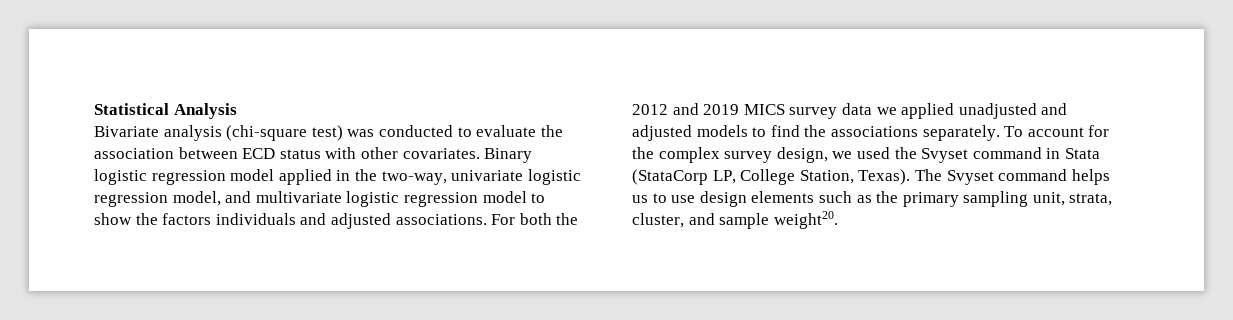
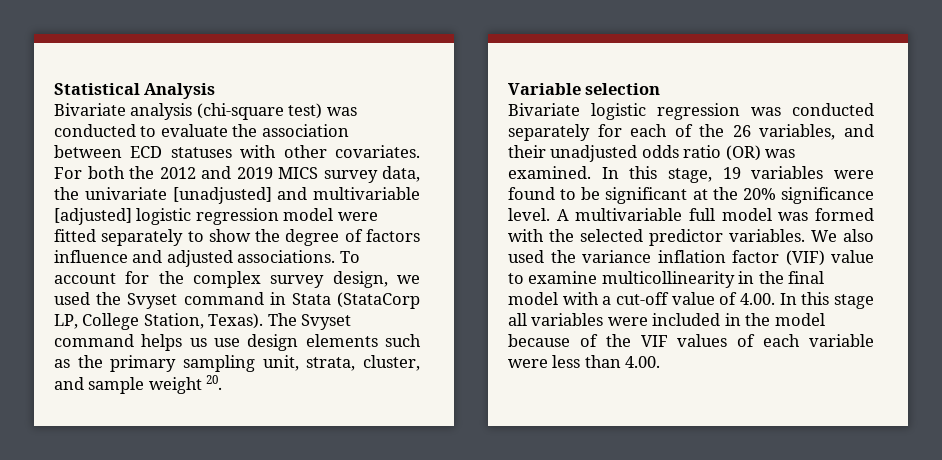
- Bivariate analysis (chi-square test) was conducted to evaluate the association between ECD status with other covariates.
+ Bivariate analysis (chi-square test) was conducted to evaluate the association between ECD statuses with other covariates.
- Binary logistic regression model applied in the two-way, univariate logistic regression model, and multivariate logistic regression model to show the factors individuals and adjusted associations.
- For both the 2012 and 2019 MICS survey data we applied unadjusted and adjusted models to find the associations separately.
+ For both the 2012 and 2019 MICS survey data, the univariate [unadjusted] and multivariable [adjusted] logistic regression model were fitted separately to show the degree of factors influence and adjusted associations.
- The Svyset command helps us to use design elements such as the primary sampling unit, strata, cluster, and sample weight20.
+ The Svyset command helps us use design elements such as the primary sampling unit, strata, cluster, and sample weight 20.
+ Variable selection
+ Bivariate logistic regression was conducted separately for each of the 26 variables, and their unadjusted odds ratio (OR) was examined. In this stage, 19 variables were found to be significant at the 20% significance level. A multivariable full model was formed with the selected predictor variables. We also used the variance inflation factor (VIF) value to examine multicollinearity in the final model with a cut-off value of 4.00. In this stage all variables were included in the model because of the VIF values of each variable were less than 4.00.

